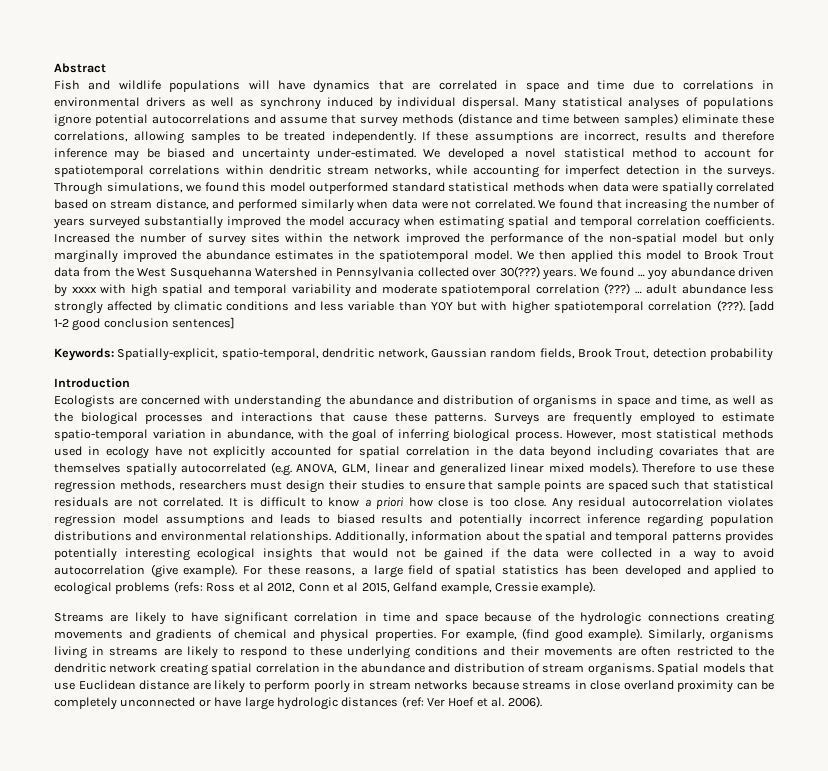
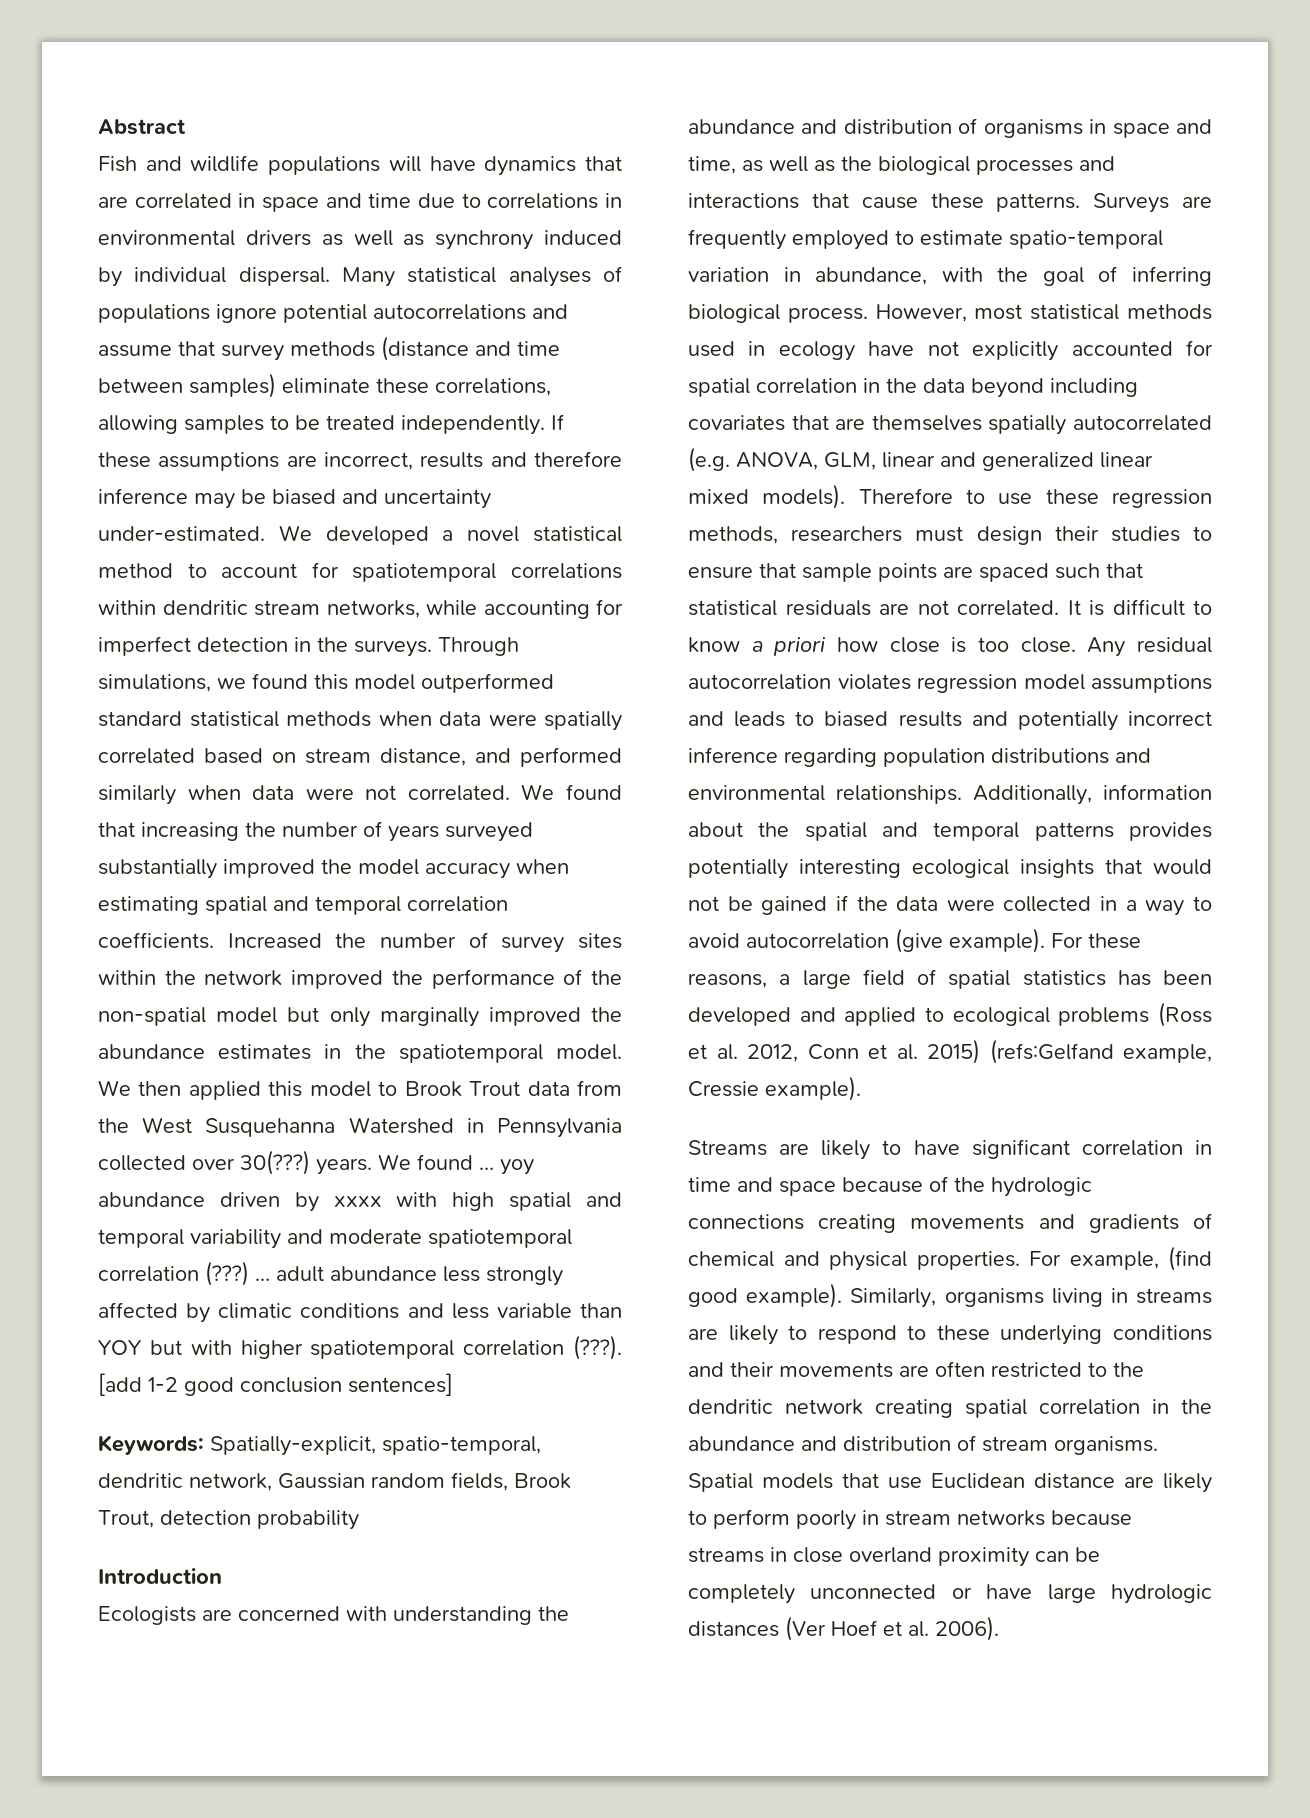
- For these reasons, a large field of spatial statistics has been developed and applied to ecological problems (refs: Ross et al 2012, Conn et al 2015, Gelfand example, Cressie example).
+ For these reasons, a large field of spatial statistics has been developed and applied to ecological problems (Ross et al. 2012, Conn et al. 2015) (refs:Gelfand example, Cressie example).
- Spatial models that use Euclidean distance are likely to perform poorly in stream networks because streams in close overland proximity can be completely unconnected or have large hydrologic distances (ref: Ver Hoef et al. 2006).
+ Spatial models that use Euclidean distance are likely to perform poorly in stream networks because streams in close overland proximity can be completely unconnected or have large hydrologic distances (Ver Hoef et al. 2006).

